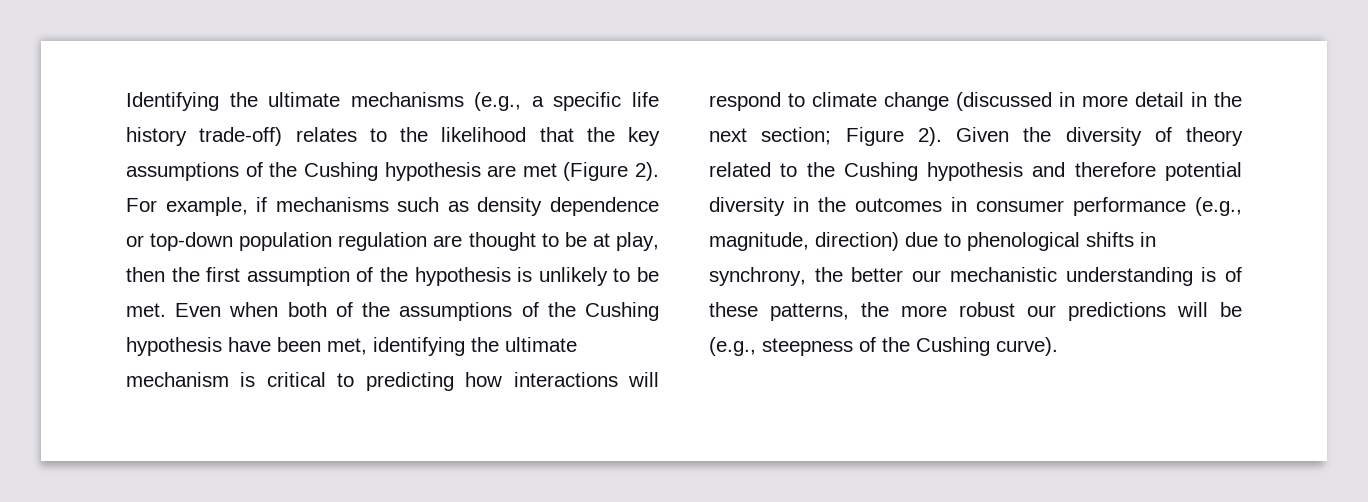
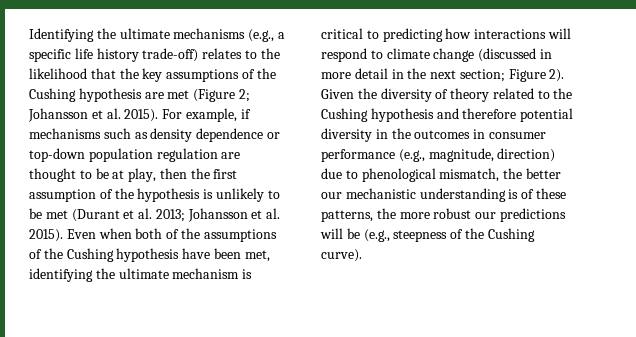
- Identifying the ultimate mechanisms (e.g., a specific life history trade-off) relates to the likelihood that the key assumptions of the Cushing hypothesis are met (Figure 2).
+ Identifying the ultimate mechanisms (e.g., a specific life history trade-off) relates to the likelihood that the key assumptions of the Cushing hypothesis are met (Figure 2; Johansson et al. 2015).
- For example, if mechanisms such as density dependence or top-down population regulation are thought to be at play, then the first assumption of the hypothesis is unlikely to be met.
+ For example, if mechanisms such as density dependence or top-down population regulation are thought to be at play, then the first assumption of the hypothesis is unlikely to be met (Durant et al. 2013; Johansson et al. 2015).
- Given the diversity of theory related to the Cushing hypothesis and therefore potential diversity in the outcomes in consumer performance (e.g., magnitude, direction) due to phenological shifts in synchrony, the better our mechanistic understanding is of these patterns, the more robust our predictions will be (e.g., steepness of the Cushing curve).
+ Given the diversity of theory related to the Cushing hypothesis and therefore potential diversity in the outcomes in consumer performance (e.g., magnitude, direction) due to phenological mismatch, the better our mechanistic understanding is of these patterns, the more robust our predictions will be (e.g., steepness of the Cushing curve).

